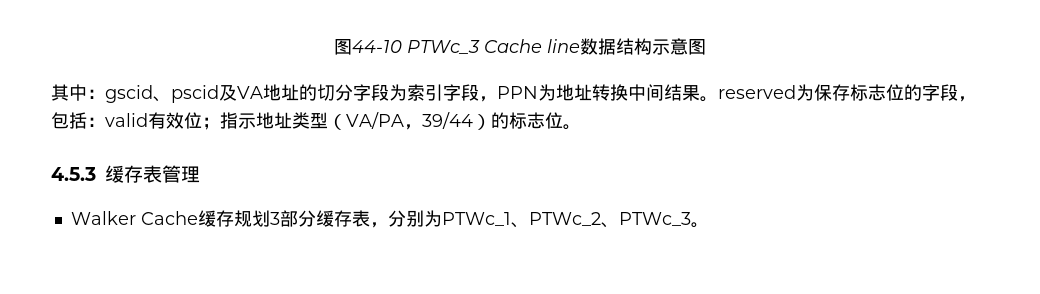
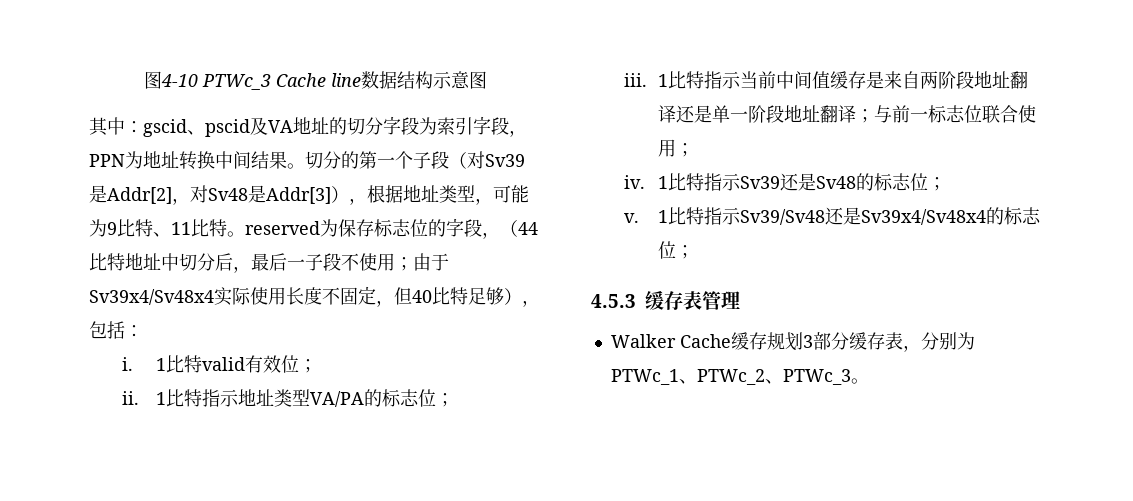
- 图44-10 PTWc_3 Cache line数据结构示意图
+ 图4-10 PTWc_3 Cache line数据结构示意图
- 其中：gscid、pscid及VA地址的切分字段为索引字段，PPN为地址转换中间结果。reserved为保存标志位的字段，包括：valid有效位；指示地址类型（VA/PA，39/44）的标志位。
+ 其中：gscid、pscid及VA地址的切分字段为索引字段，PPN为地址转换中间结果。切分的第一个子段（对Sv39是Addr[2]，对Sv48是Addr[3]），根据地址类型，可能为9比特、11比特。reserved为保存标志位的字段，（44比特地址中切分后，最后一子段不使用；由于Sv39x4/Sv48x4实际使用长度不固定，但40比特足够），包括：
+ i. 1比特valid有效位；
+ ii. 1比特指示地址类型VA/PA的标志位；
+ iii. 1比特指示当前中间值缓存是来自两阶段地址翻译还是单一阶段地址翻译；与前一标志位联合使用；
+ iv. 1比特指示Sv39还是Sv48的标志位；
+ v. 1比特指示Sv39/Sv48还是Sv39x4/Sv48x4的标志位；

